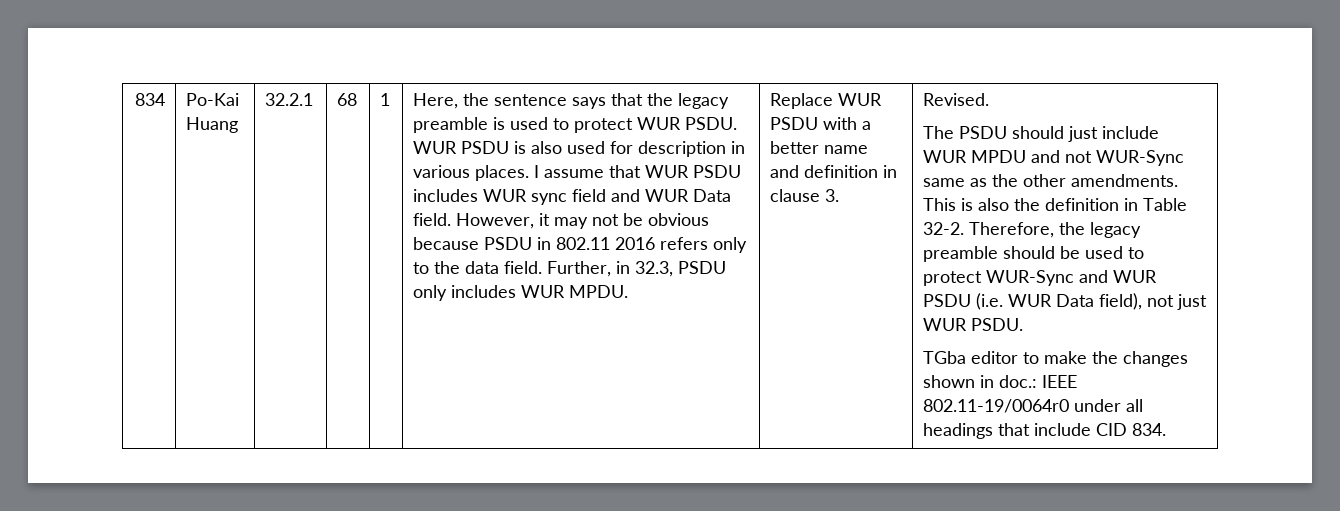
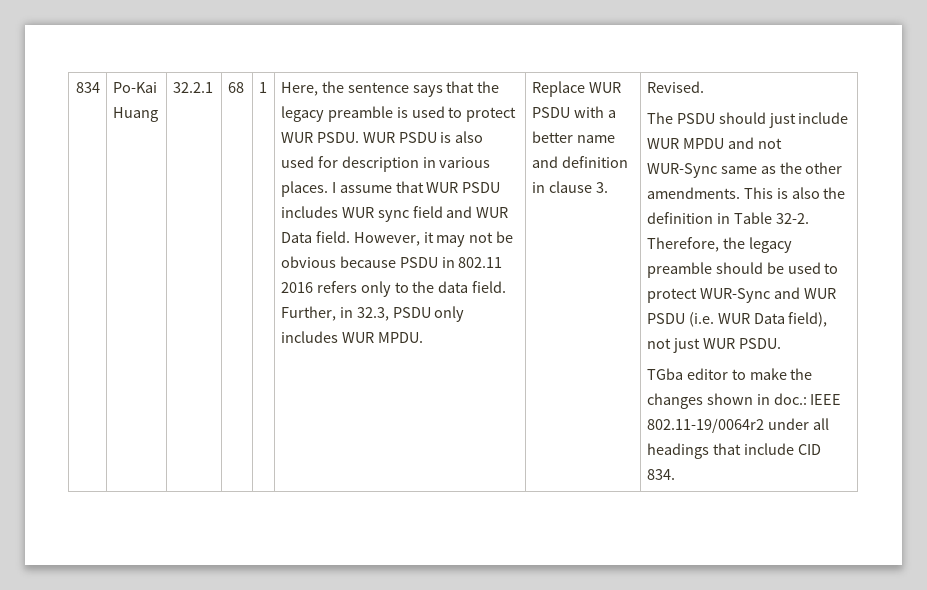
- TGba editor to make the changes shown in doc.: IEEE 802.11-19/0064r0 under all headings that include CID 834.
+ TGba editor to make the changes shown in doc.: IEEE 802.11-19/0064r2 under all headings that include CID 834.

